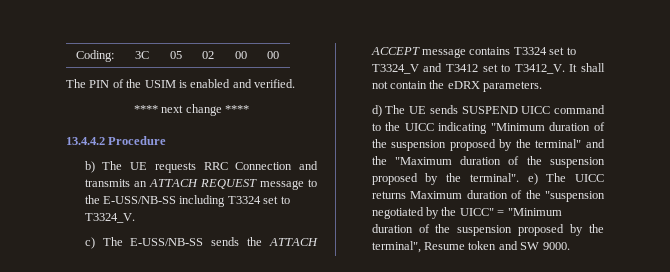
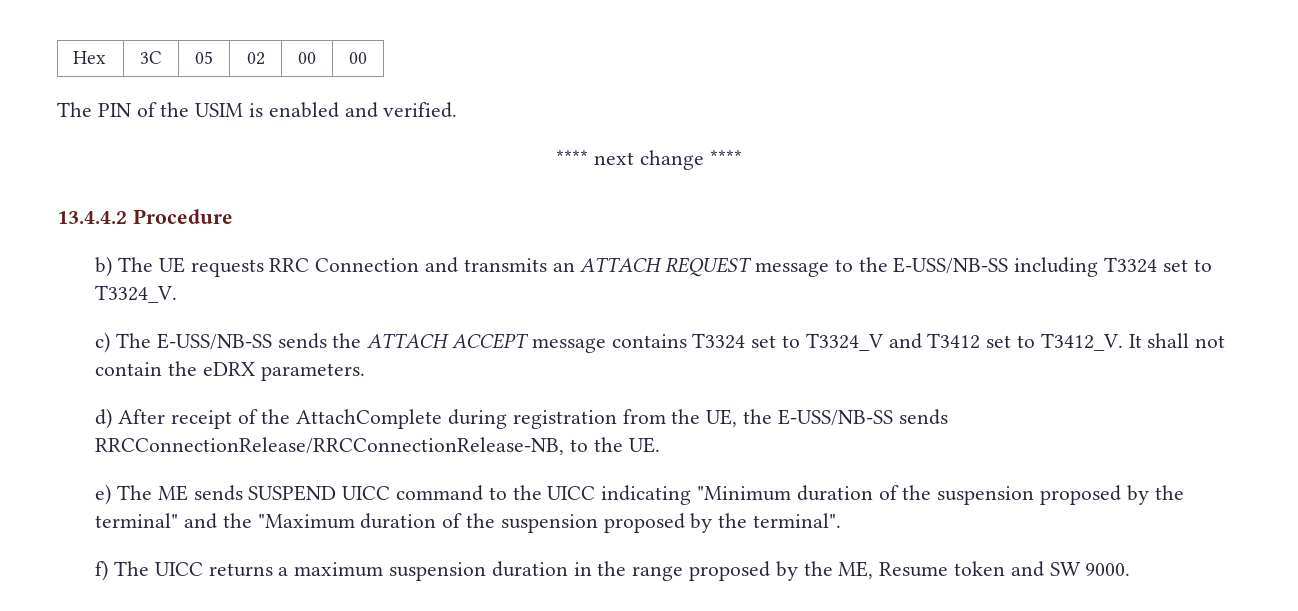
- Coding: | 3C | 05 | 02 | 00 | 00
+ Hex | 3C | 05 | 02 | 00 | 00
- d) The UE sends SUSPEND UICC command to the UICC indicating "Minimum duration of the suspension proposed by the terminal" and the "Maximum duration of the suspension proposed by the terminal". e) The UICC returns Maximum duration of the "suspension negotiated by the UICC" = "Minimum duration of the suspension proposed by the terminal", Resume token and SW 9000.
+ d) After receipt of the AttachComplete during registration from the UE, the E-USS/NB-SS sends RRCConnectionRelease/RRCConnectionRelease-NB, to the UE.
+ e) The ME sends SUSPEND UICC command to the UICC indicating "Minimum duration of the suspension proposed by the terminal" and the "Maximum duration of the suspension proposed by the terminal".
+ f) The UICC returns a maximum suspension duration in the range proposed by the ME, Resume token and SW 9000.

